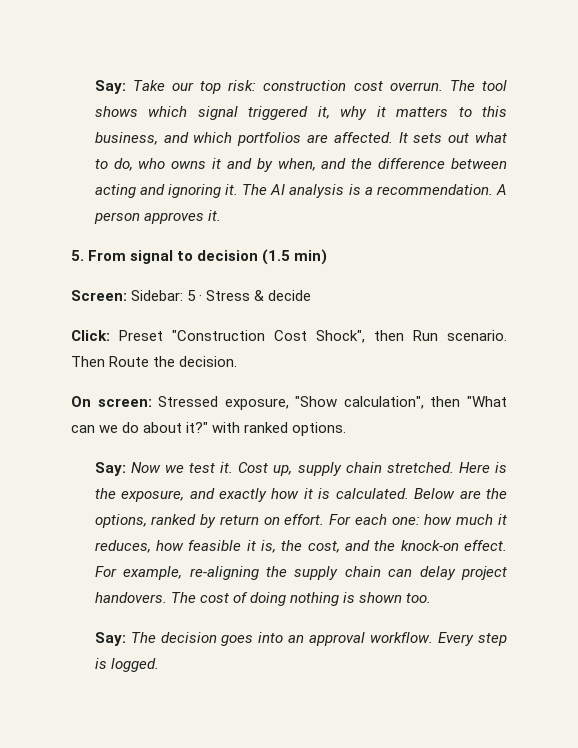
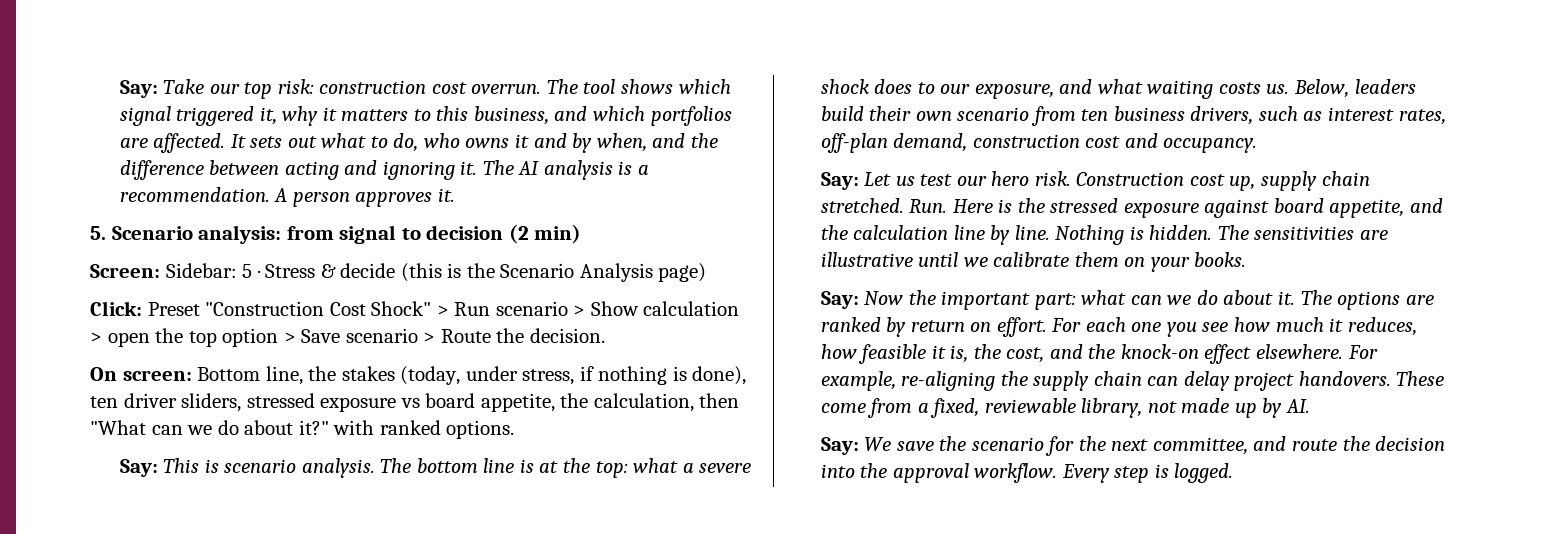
- 5. From signal to decision (1.5 min)
+ 5. Scenario analysis: from signal to decision (2 min)
- Screen: Sidebar: 5 · Stress & decide
- Click: Preset "Construction Cost Shock", then Run scenario. Then Route the decision.
+ Screen: Sidebar: 5 · Stress & decide (this is the Scenario Analysis page)
+ Click: Preset "Construction Cost Shock" > Run scenario > Show calculation > open the top option > Save scenario > Route the decision.
- On screen: Stressed exposure, "Show calculation", then "What can we do about it?" with ranked options.
+ On screen: Bottom line, the stakes (today, under stress, if nothing is done), ten driver sliders, stressed exposure vs board appetite, the calculation, then "What can we do about it?" with ranked options.
- Say: Now we test it. Cost up, supply chain stretched.
+ Say: This is scenario analysis. The bottom line is at the top: what a severe shock does to our exposure, and what waiting costs us. Below, leaders build their own scenario from ten business drivers, such as interest rates, off-plan demand, construction cost and occupancy.
+ Say: Let us test our hero risk. Construction cost up, supply chain stretched.
- Here is the exposure, and exactly how it is calculated. Below are the options, ranked by return on effort.
+ Run. Here is the stressed exposure against board appetite, and the calculation line by line. Nothing is hidden. The sensitivities are illustrative until we calibrate them on your books.
+ Say: Now the important part: what can we do about it. The options are ranked by return on effort.
- For each one: how much it reduces, how feasible it is, the cost, and the knock-on effect.
+ For each one you see how much it reduces, how feasible it is, the cost, and the knock-on effect elsewhere.
- The cost of doing nothing is shown too.
- Say: The decision goes into an approval workflow.
+ These come from a fixed, reviewable library, not made up by AI.
+ Say: We save the scenario for the next committee, and route the decision into the approval workflow.

